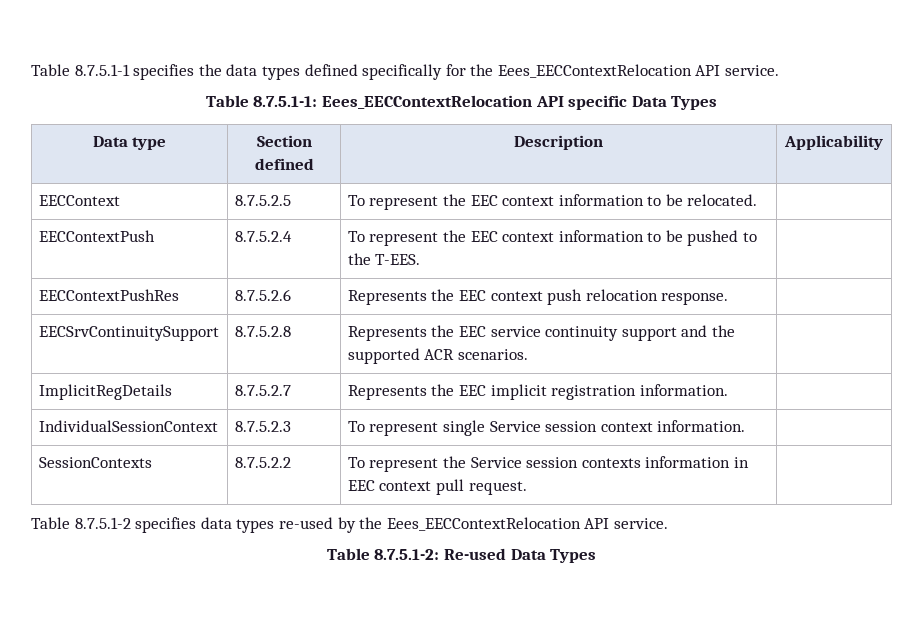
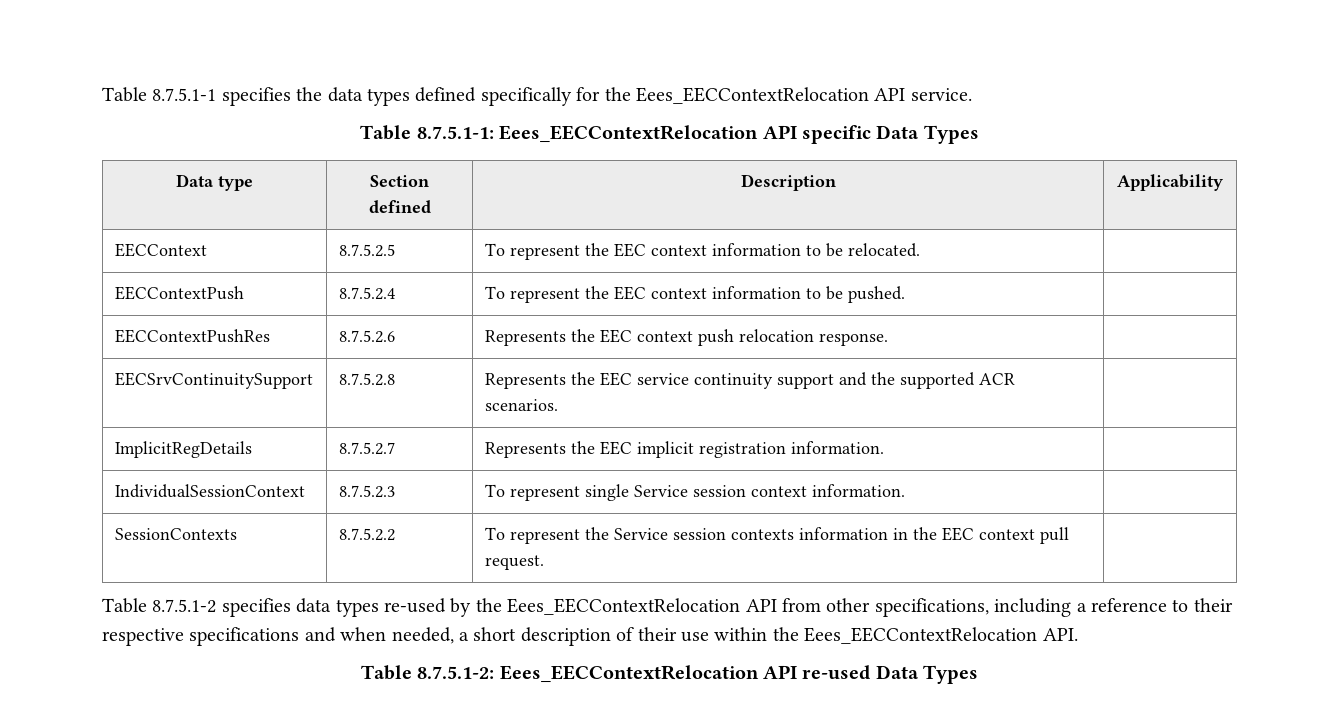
- EECContextPush | 8.7.5.2.4 | To represent the EEC context information to be pushed to the T-EES. |
+ EECContextPush | 8.7.5.2.4 | To represent the EEC context information to be pushed. |
- SessionContexts | 8.7.5.2.2 | To represent the Service session contexts information in EEC context pull request. |
+ SessionContexts | 8.7.5.2.2 | To represent the Service session contexts information in the EEC context pull request. |
- Table 8.7.5.1-2 specifies data types re-used by the Eees_EECContextRelocation API service.
+ Table 8.7.5.1-2 specifies data types re-used by the Eees_EECContextRelocation API from other specifications, including a reference to their respective specifications and when needed, a short description of their use within the Eees_EECContextRelocation API.
- Table 8.7.5.1-2: Re-used Data Types
+ Table 8.7.5.1-2: Eees_EECContextRelocation API re-used Data Types

